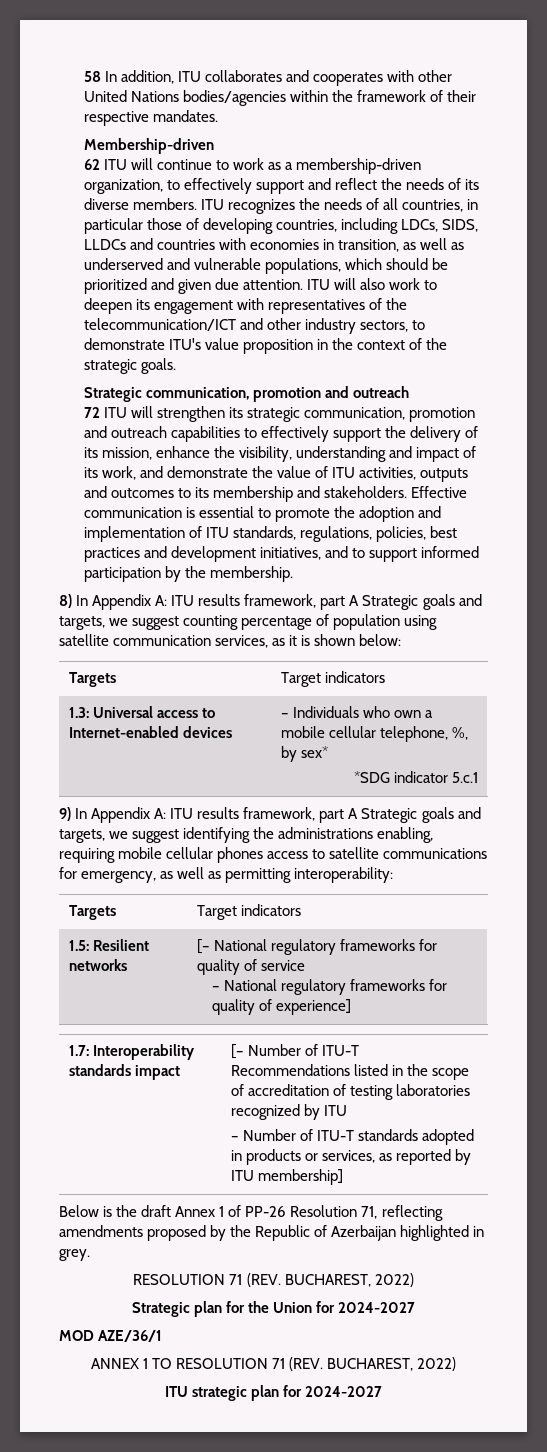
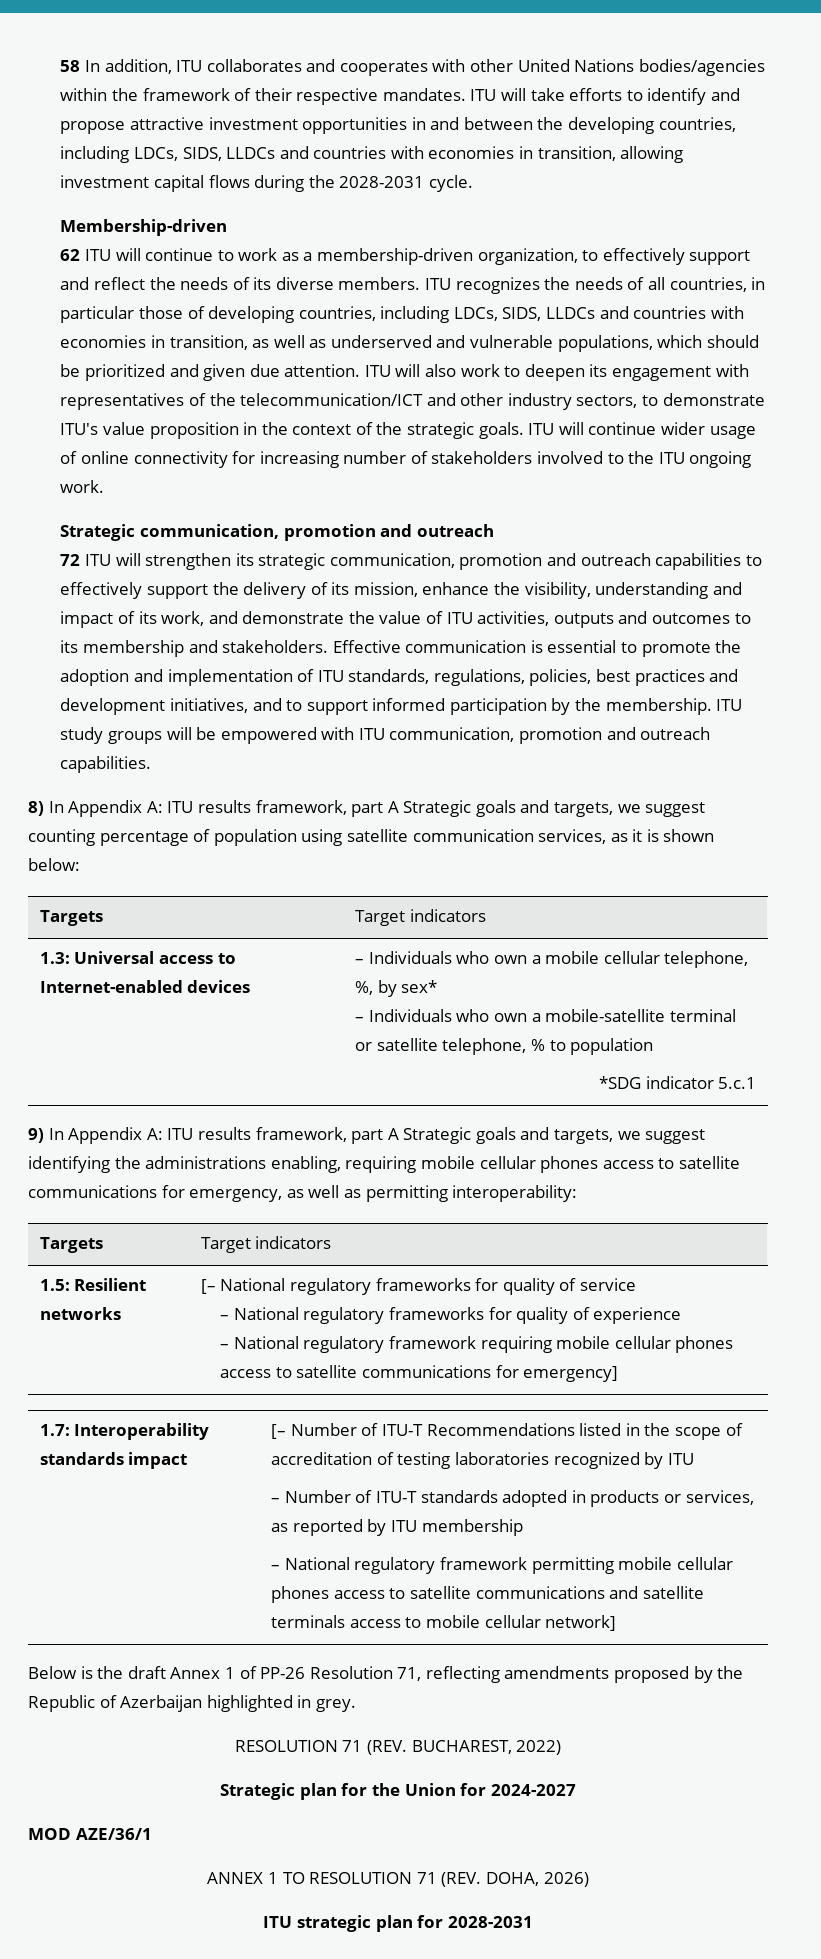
+ ITU will take efforts to identify and propose attractive investment opportunities in and between the developing countries, including LDCs, SIDS, LLDCs and countries with economies in transition, allowing investment capital flows during the 2028-2031 cycle.
+ ITU will continue wider usage of online connectivity for increasing number of stakeholders involved to the ITU ongoing work.
+ ITU study groups will be empowered with ITU communication, promotion and outreach capabilities.
  1.3: Universal access to Internet-enabled devices | – Individuals who own a mobile cellular telephone, %, by sex*
+ – Individuals who own a mobile-satellite terminal or satellite telephone, % to population
  1.5: Resilient networks | [– National regulatory frameworks for quality of service
- – National regulatory frameworks for quality of experience]
+ – National regulatory frameworks for quality of experience
+ – National regulatory framework requiring mobile cellular phones access to satellite communications for emergency]
- – Number of ITU-T standards adopted in products or services, as reported by ITU membership]
+ – Number of ITU-T standards adopted in products or services, as reported by ITU membership
+ – National regulatory framework permitting mobile cellular phones access to satellite communications and satellite terminals access to mobile cellular network]
- ANNEX 1 TO RESOLUTION 71 (REV. BUCHAREST, 2022)
+ ANNEX 1 TO RESOLUTION 71 (REV. DOHA, 2026)
- ITU strategic plan for 2024-2027
+ ITU strategic plan for 2028-2031

